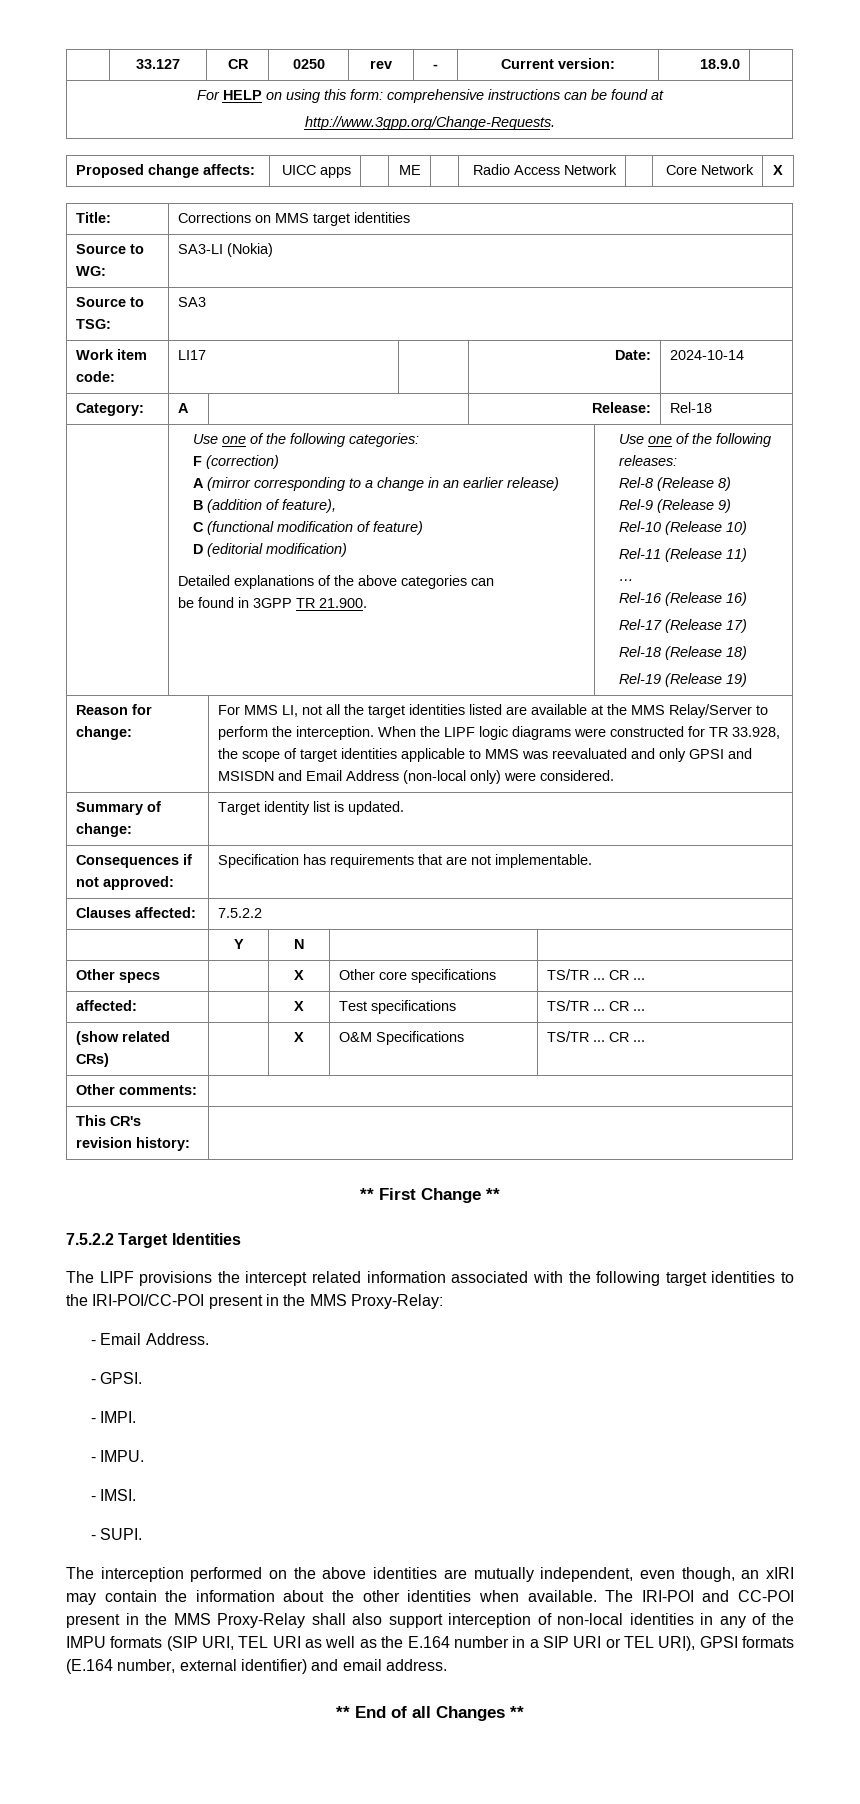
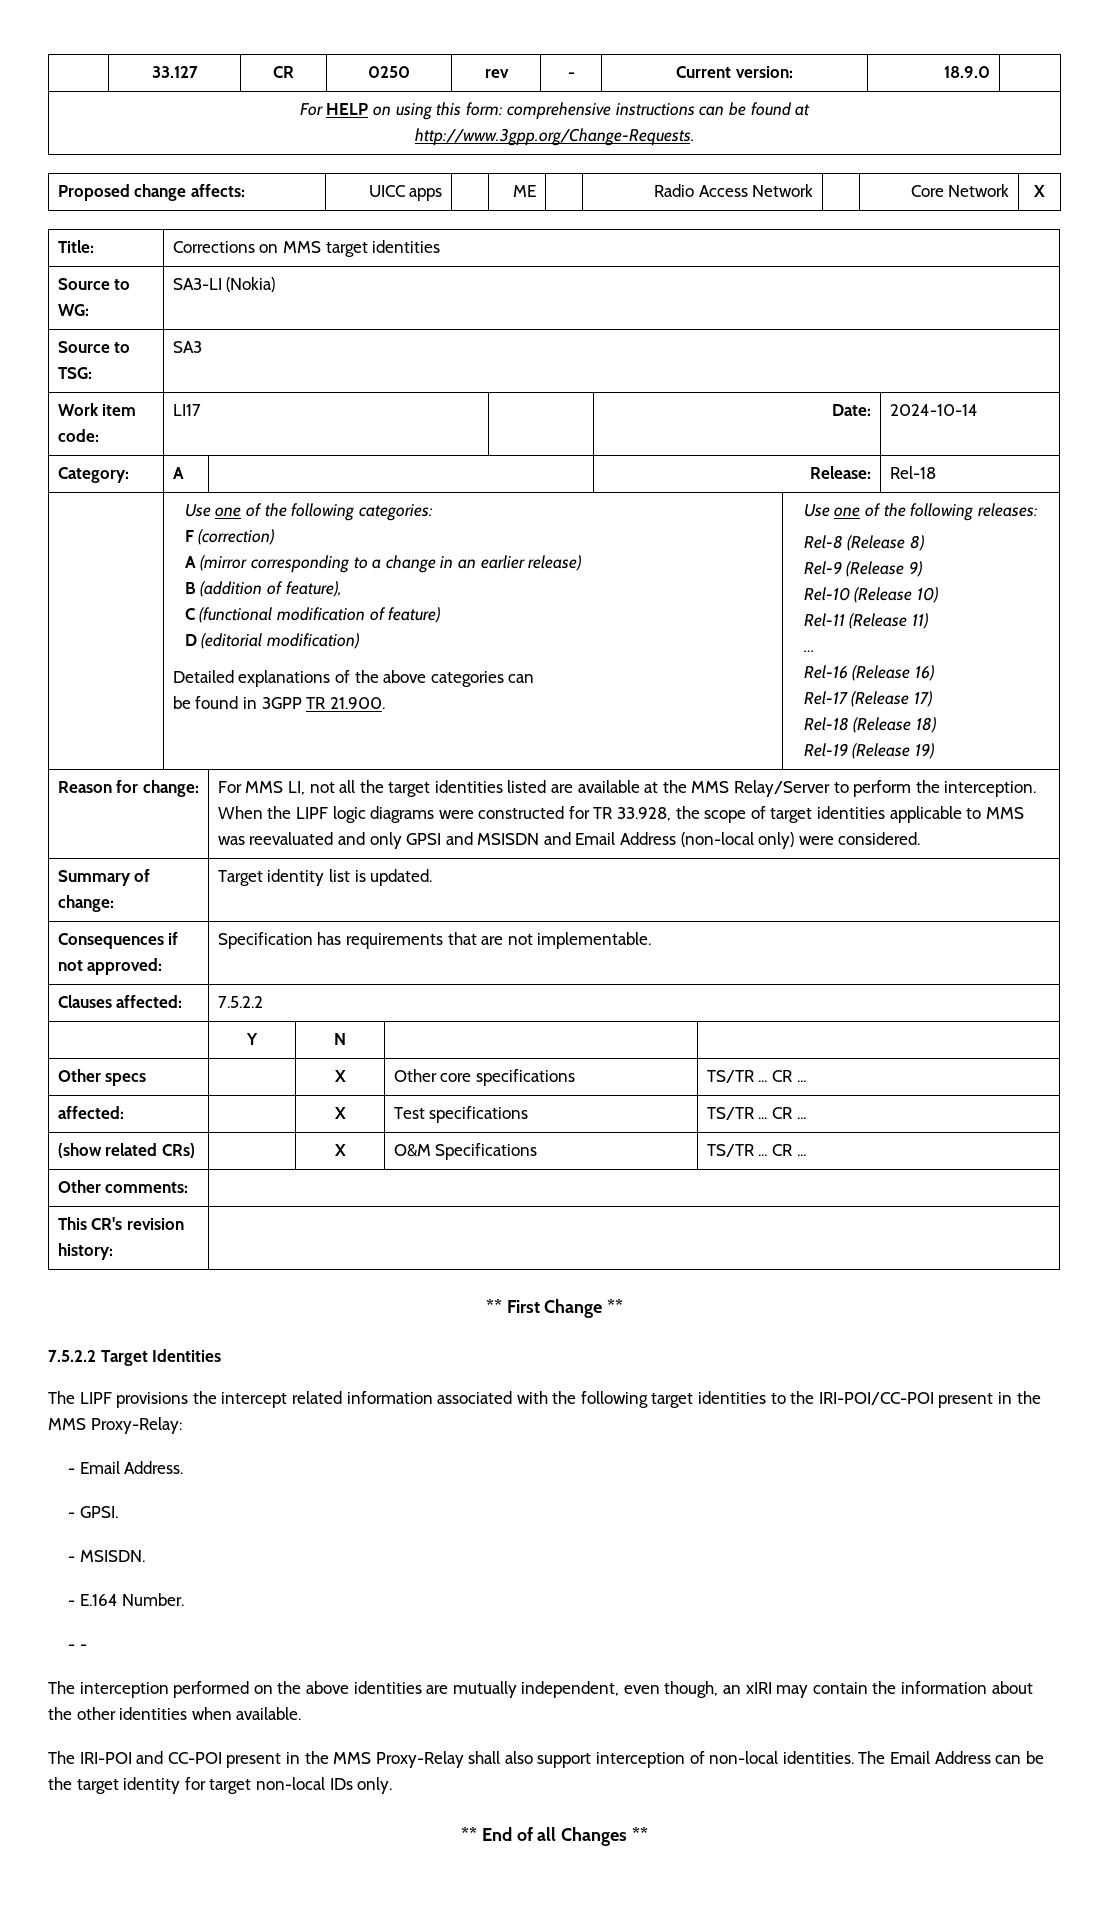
- - IMPI.
- - IMPU.
- - IMSI.
- - SUPI.
+ - MSISDN.
+ - E.164 Number.
+ - -
- The interception performed on the above identities are mutually independent, even though, an xIRI may contain the information about the other identities when available. The IRI-POI and CC-POI present in the MMS Proxy-Relay shall also support interception of non-local identities in any of the IMPU formats (SIP URI, TEL URI as well as the E.164 number in a SIP URI or TEL URI), GPSI formats (E.164 number, external identifier) and email address.
+ The interception performed on the above identities are mutually independent, even though, an xIRI may contain the information about the other identities when available.
+ The IRI-POI and CC-POI present in the MMS Proxy-Relay shall also support interception of non-local identities. The Email Address can be the target identity for target non-local IDs only.

